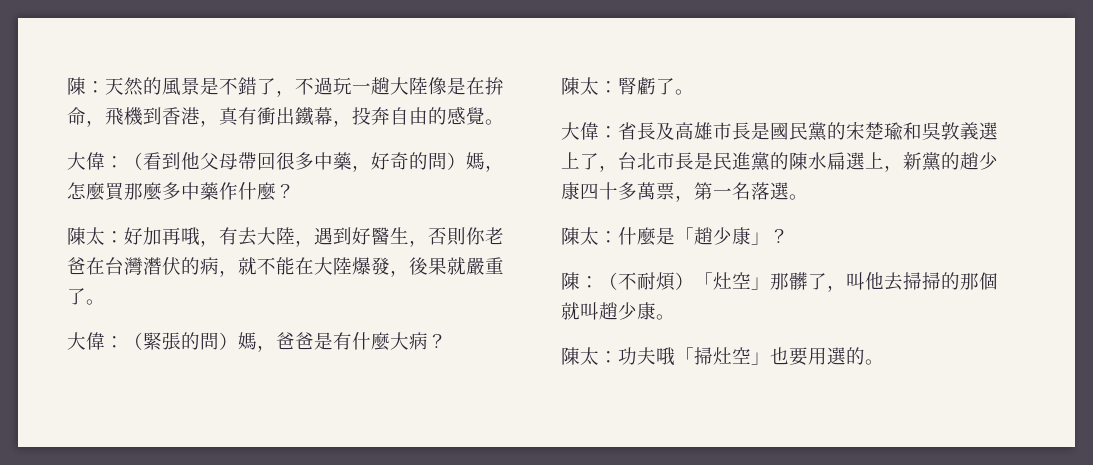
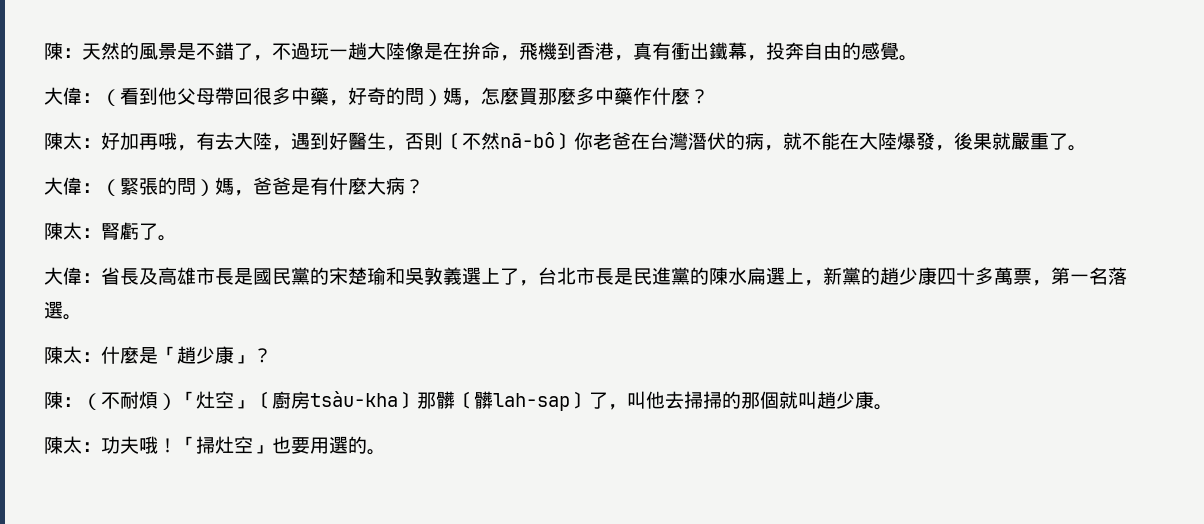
- 陳太：好加再哦，有去大陸，遇到好醫生，否則你老爸在台灣潛伏的病，就不能在大陸爆發，後果就嚴重了。
+ 陳太：好加再哦，有去大陸，遇到好醫生，否則〔不然nā-bô〕你老爸在台灣潛伏的病，就不能在大陸爆發，後果就嚴重了。
- 陳：（不耐煩）「灶空」那髒了，叫他去掃掃的那個就叫趙少康。
+ 陳：（不耐煩）「灶空」〔廚房tsàu-kha〕那髒〔髒lah-sap〕了，叫他去掃掃的那個就叫趙少康。
- 陳太：功夫哦「掃灶空」也要用選的。
+ 陳太：功夫哦！「掃灶空」也要用選的。

